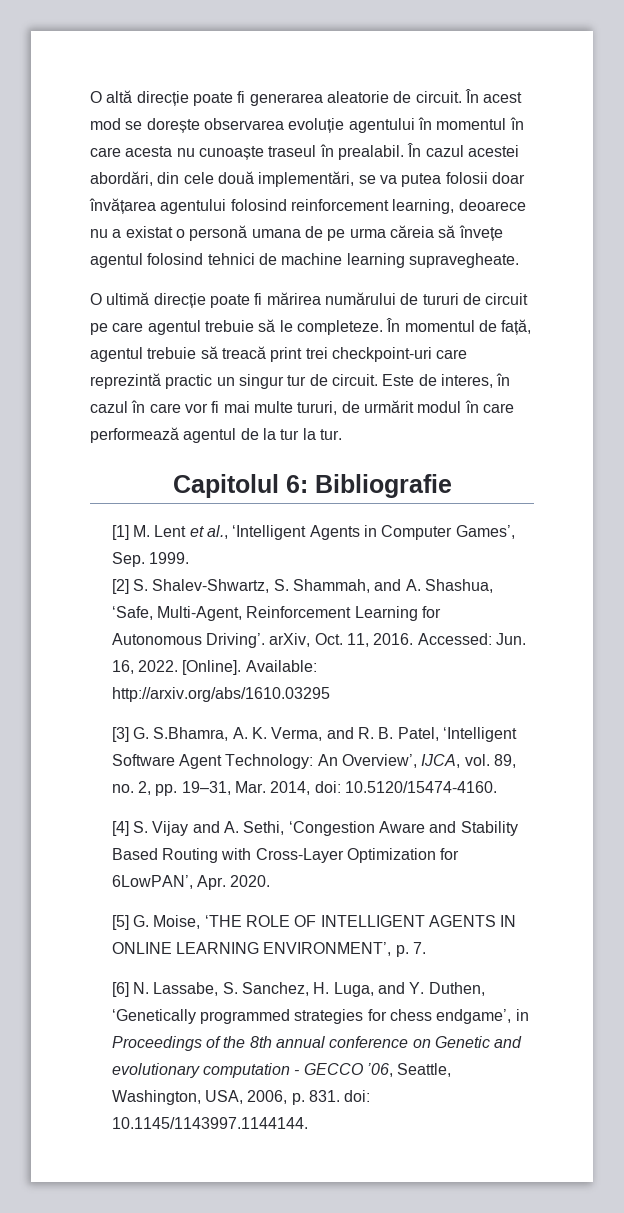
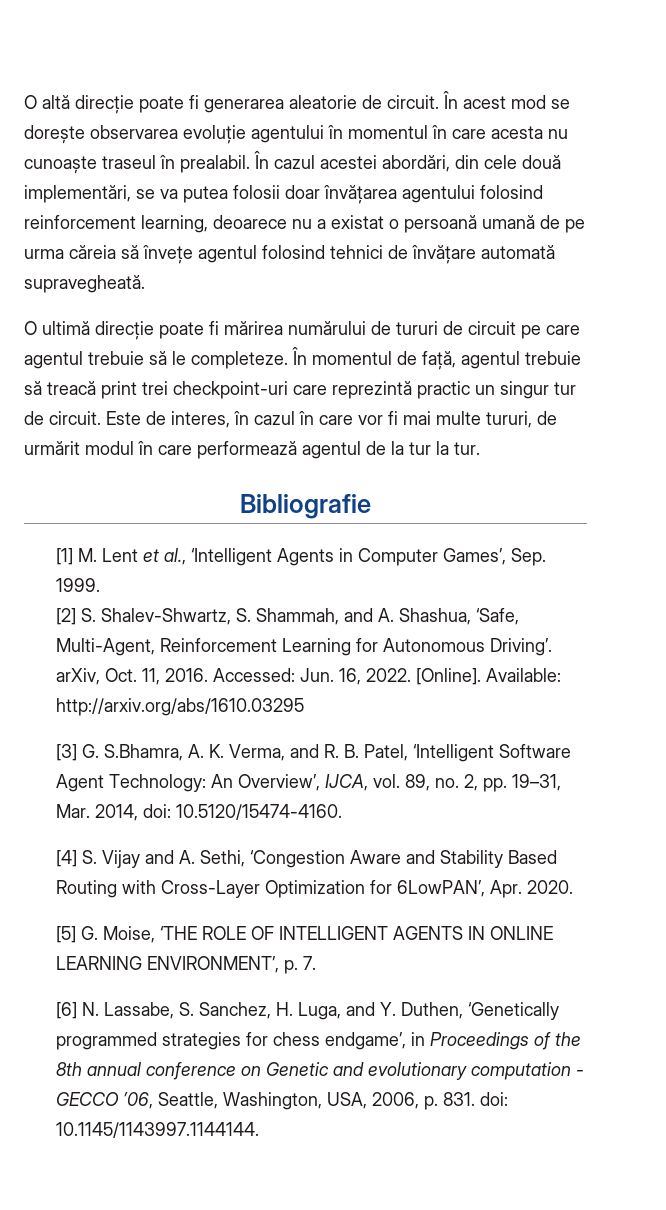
- În cazul acestei abordări, din cele două implementări, se va putea folosii doar învățarea agentului folosind reinforcement learning, deoarece nu a existat o personă umana de pe urma căreia să învețe agentul folosind tehnici de machine learning supravegheate.
+ În cazul acestei abordări, din cele două implementări, se va putea folosii doar învățarea agentului folosind reinforcement learning, deoarece nu a existat o persoană umană de pe urma căreia să învețe agentul folosind tehnici de învățare automată supravegheată.
- Capitolul 6: Bibliografie
+ Bibliografie

